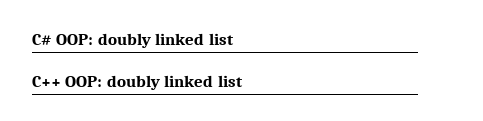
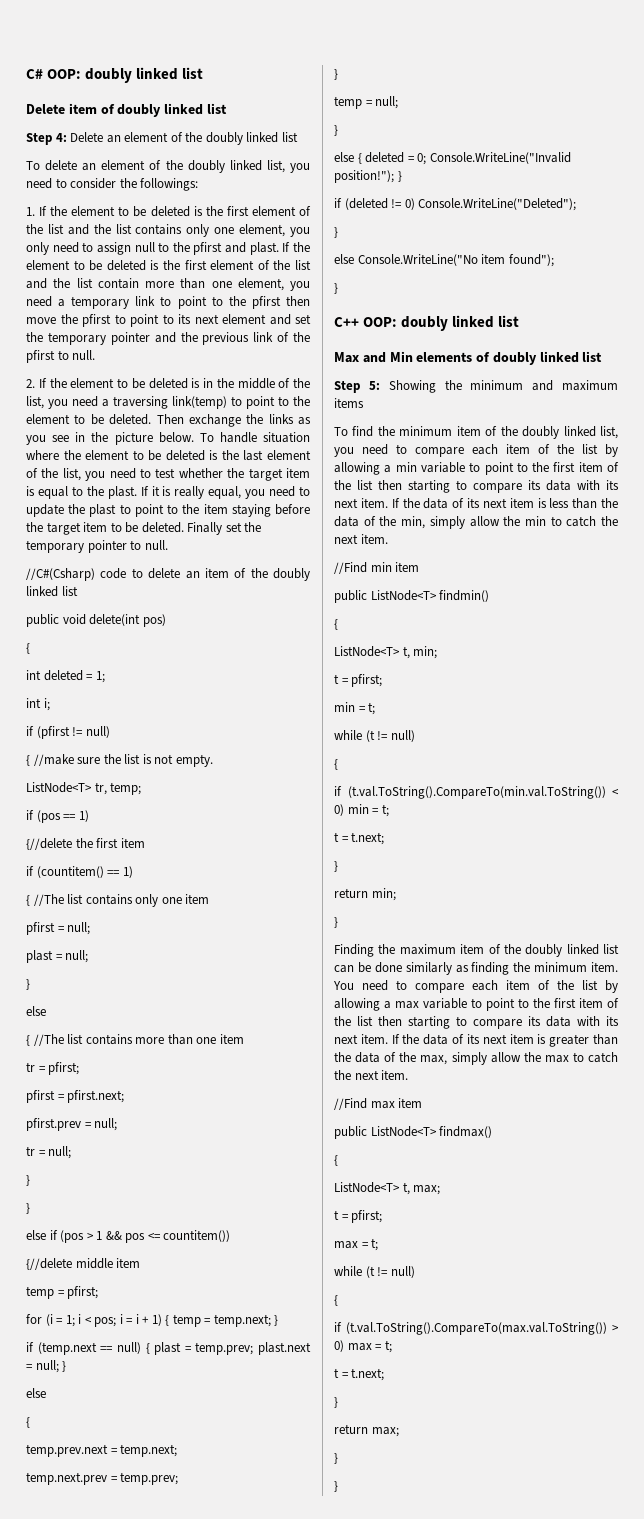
+ Delete item of doubly linked list
+ Step 4: Delete an element of the doubly linked list
+ To delete an element of the doubly linked list, you need to consider the followings:
+ 1. If the element to be deleted is the first element of the list and the list contains only one element, you only need to assign null to the pfirst and plast. If the element to be deleted is the first element of the list and the list contain more than one element, you need a temporary link to point to the pfirst then move the pfirst to point to its next element and set the temporary pointer and the previous link of the pfirst to null.
+ 2. If the element to be deleted is in the middle of the list, you need a traversing link(temp) to point to the element to be deleted. Then exchange the links as you see in the picture below. To handle situation where the element to be deleted is the last element of the list, you need to test whether the target item is equal to the plast. If it is really equal, you need to update the plast to point to the item staying before the target item to be deleted. Finally set the temporary pointer to null.
+ //C#(Csharp) code to delete an item of the doubly linked list
+ public void delete(int pos)
+ {
+ int deleted = 1;
+ int i;
+ if (pfirst != null)
+ { //make sure the list is not empty.
+ ListNode<T> tr, temp;
+ if (pos == 1)
+ {//delete the first item
+ if (countitem() == 1)
+ { //The list contains only one item
+ pfirst = null;
+ plast = null;
+ }
+ else
+ { //The list contains more than one item
+ tr = pfirst;
+ pfirst = pfirst.next;
+ pfirst.prev = null;
+ tr = null;
+ }
+ }
+ else if (pos > 1 && pos <= countitem())
+ {//delete middle item
+ temp = pfirst;
+ for (i = 1; i < pos; i = i + 1) { temp = temp.next; }
+ if (temp.next == null) { plast = temp.prev; plast.next = null; }
+ else
+ {
+ temp.prev.next = temp.next;
+ temp.next.prev = temp.prev;
+ }
+ temp = null;
+ }
+ else { deleted = 0; Console.WriteLine("Invalid position!"); }
+ if (deleted != 0) Console.WriteLine("Deleted");
+ }
+ else Console.WriteLine("No item found");
+ }
+ Max and Min elements of doubly linked list
+ Step 5: Showing the minimum and maximum items
+ To find the minimum item of the doubly linked list, you need to compare each item of the list by allowing a min variable to point to the first item of the list then starting to compare its data with its next item. If the data of its next item is less than the data of the min, simply allow the min to catch the next item.
+ //Find min item
+ public ListNode<T> findmin()
+ {
+ ListNode<T> t, min;
+ t = pfirst;
+ min = t;
+ while (t != null)
+ {
+ if (t.val.ToString().CompareTo(min.val.ToString()) < 0) min = t;
+ t = t.next;
+ }
+ return min;
+ }
+ Finding the maximum item of the doubly linked list can be done similarly as finding the minimum item. You need to compare each item of the list by allowing a max variable to point to the first item of the list then starting to compare its data with its next item. If the data of its next item is greater than the data of the max, simply allow the max to catch the next item.
+ //Find max item
+ public ListNode<T> findmax()
+ {
+ ListNode<T> t, max;
+ t = pfirst;
+ max = t;
+ while (t != null)
+ {
+ if (t.val.ToString().CompareTo(max.val.ToString()) > 0) max = t;
+ t = t.next;
+ }
+ return max;
+ }
+ }

